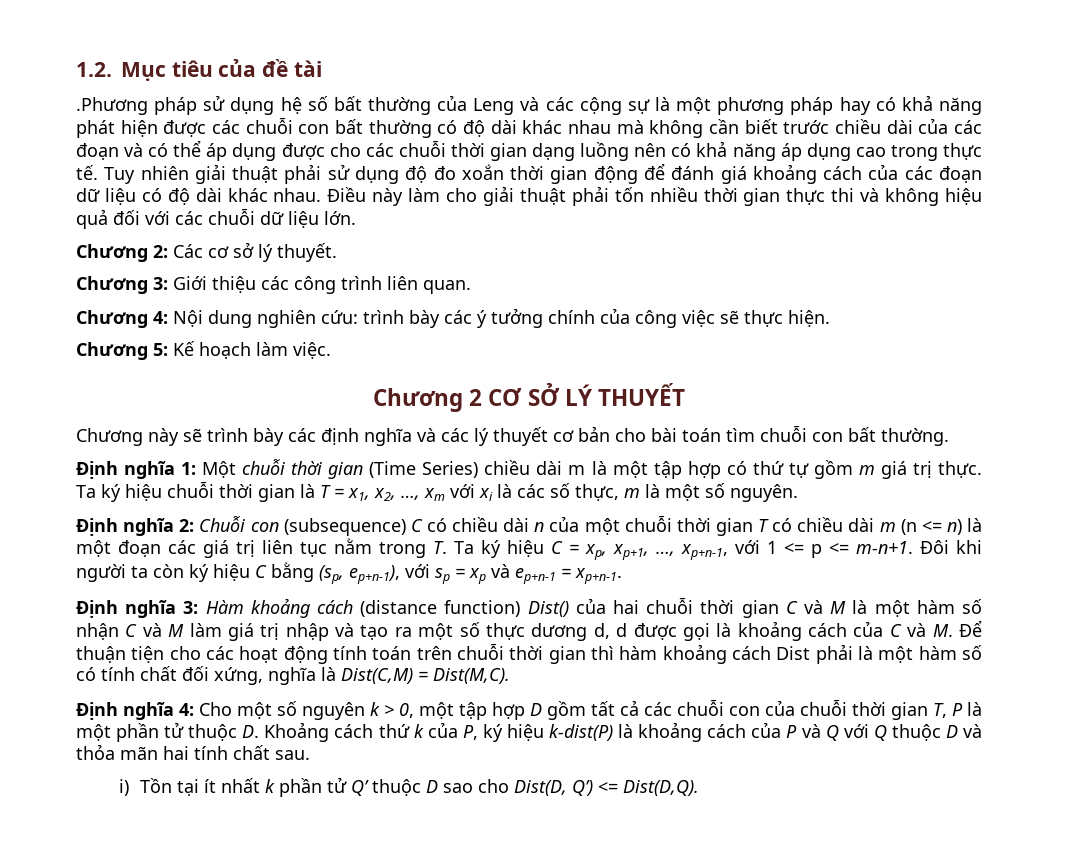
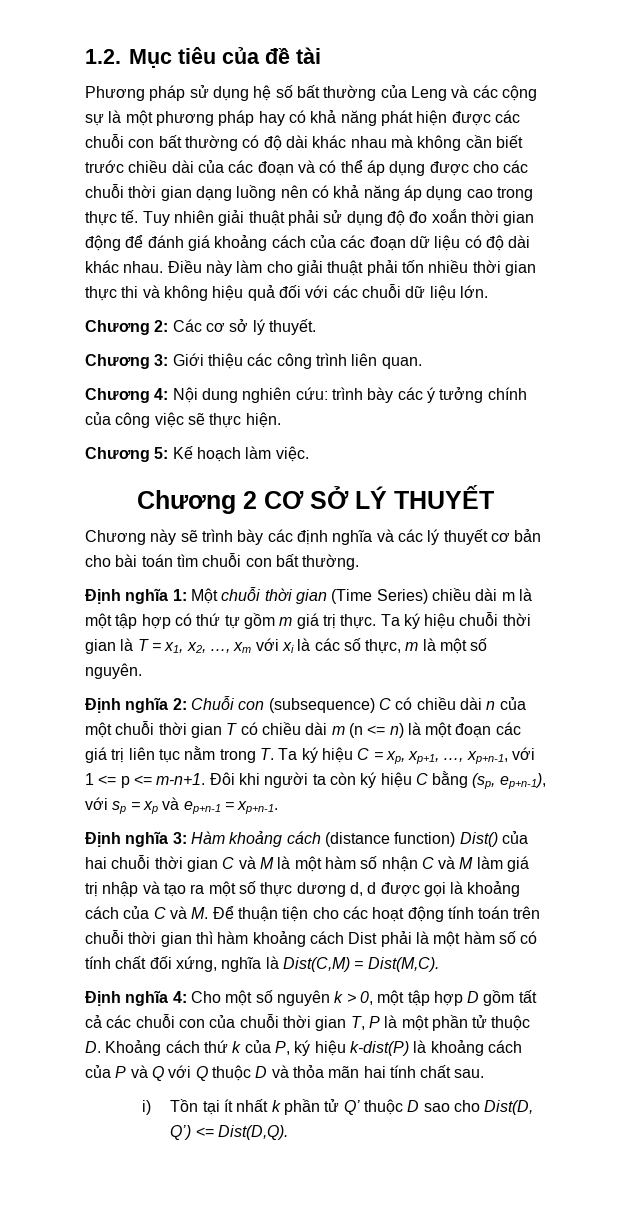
- .Phương pháp sử dụng hệ số bất thường của Leng và các cộng sự là một phương pháp hay có khả năng phát hiện được các chuỗi con bất thường có độ dài khác nhau mà không cần biết trước chiều dài của các đoạn và có thể áp dụng được cho các chuỗi thời gian dạng luồng nên có khả năng áp dụng cao trong thực tế.
+ Phương pháp sử dụng hệ số bất thường của Leng và các cộng sự là một phương pháp hay có khả năng phát hiện được các chuỗi con bất thường có độ dài khác nhau mà không cần biết trước chiều dài của các đoạn và có thể áp dụng được cho các chuỗi thời gian dạng luồng nên có khả năng áp dụng cao trong thực tế.

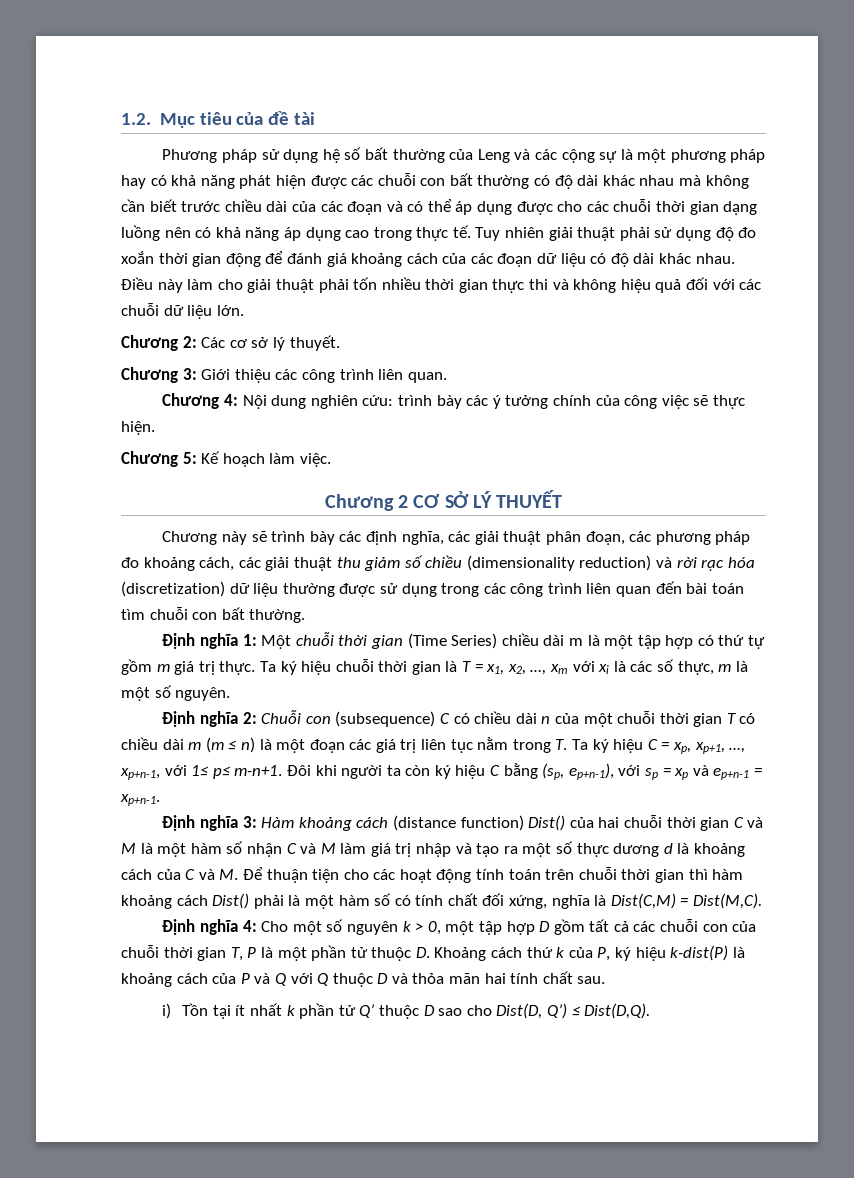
- Chương này sẽ trình bày các định nghĩa và các lý thuyết cơ bản cho bài toán tìm chuỗi con bất thường.
+ Chương này sẽ trình bày các định nghĩa, các giải thuật phân đoạn, các phương pháp đo khoảng cách, các giải thuật thu giảm số chiều (dimensionality reduction) và rời rạc hóa (discretization) dữ liệu thường được sử dụng trong các công trình liên quan đến bài toán tìm chuỗi con bất thường.
- Định nghĩa 2: Chuỗi con (subsequence) C có chiều dài n của một chuỗi thời gian T có chiều dài m (n <= n) là một đoạn các giá trị liên tục nằm trong T. Ta ký hiệu C = xp, xp+1, …, xp+n-1, với 1 <= p <= m-n+1.
+ Định nghĩa 2: Chuỗi con (subsequence) C có chiều dài n của một chuỗi thời gian T có chiều dài m (m ≤ n) là một đoạn các giá trị liên tục nằm trong T. Ta ký hiệu C = xp, xp+1, …, xp+n-1, với 1≤ p≤ m-n+1.
- Hàm khoảng cách (distance function) Dist() của hai chuỗi thời gian C và M là một hàm số nhận C và M làm giá trị nhập và tạo ra một số thực dương d, d được gọi là khoảng cách của C và M. Để thuận tiện cho các hoạt động tính toán trên chuỗi thời gian thì hàm khoảng cách Dist phải là một hàm số có tính chất đối xứng, nghĩa là Dist(C,M) = Dist(M,C).
+ Hàm khoảng cách (distance function) Dist() của hai chuỗi thời gian C và M là một hàm số nhận C và M làm giá trị nhập và tạo ra một số thực dương d là khoảng cách của C và M. Để thuận tiện cho các hoạt động tính toán trên chuỗi thời gian thì hàm khoảng cách Dist() phải là một hàm số có tính chất đối xứng, nghĩa là Dist(C,M) = Dist(M,C).
- i) Tồn tại ít nhất k phần tử Q’ thuộc D sao cho Dist(D, Q’) <= Dist(D,Q).
+ i) Tồn tại ít nhất k phần tử Q’ thuộc D sao cho Dist(D, Q’) ≤ Dist(D,Q).

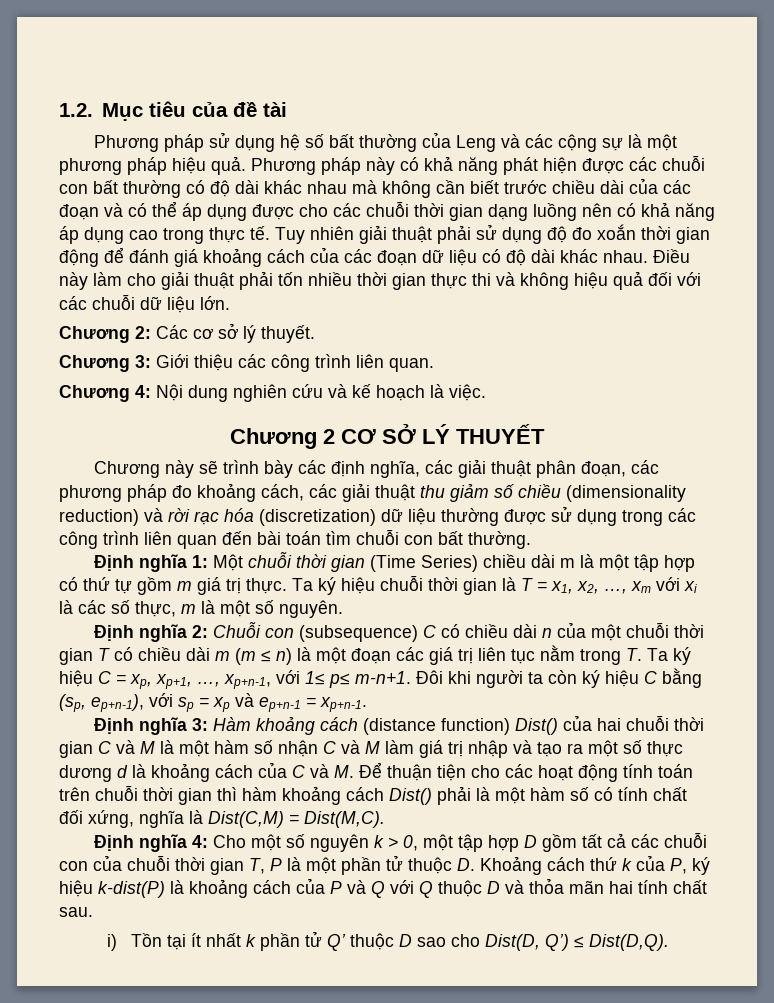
- Phương pháp sử dụng hệ số bất thường của Leng và các cộng sự là một phương pháp hay có khả năng phát hiện được các chuỗi con bất thường có độ dài khác nhau mà không cần biết trước chiều dài của các đoạn và có thể áp dụng được cho các chuỗi thời gian dạng luồng nên có khả năng áp dụng cao trong thực tế.
+ Phương pháp sử dụng hệ số bất thường của Leng và các cộng sự là một phương pháp hiệu quả. Phương pháp này có khả năng phát hiện được các chuỗi con bất thường có độ dài khác nhau mà không cần biết trước chiều dài của các đoạn và có thể áp dụng được cho các chuỗi thời gian dạng luồng nên có khả năng áp dụng cao trong thực tế.
- Chương 4: Nội dung nghiên cứu: trình bày các ý tưởng chính của công việc sẽ thực hiện.
- Chương 5: Kế hoạch làm việc.
+ Chương 4: Nội dung nghiên cứu và kế hoạch là việc.

